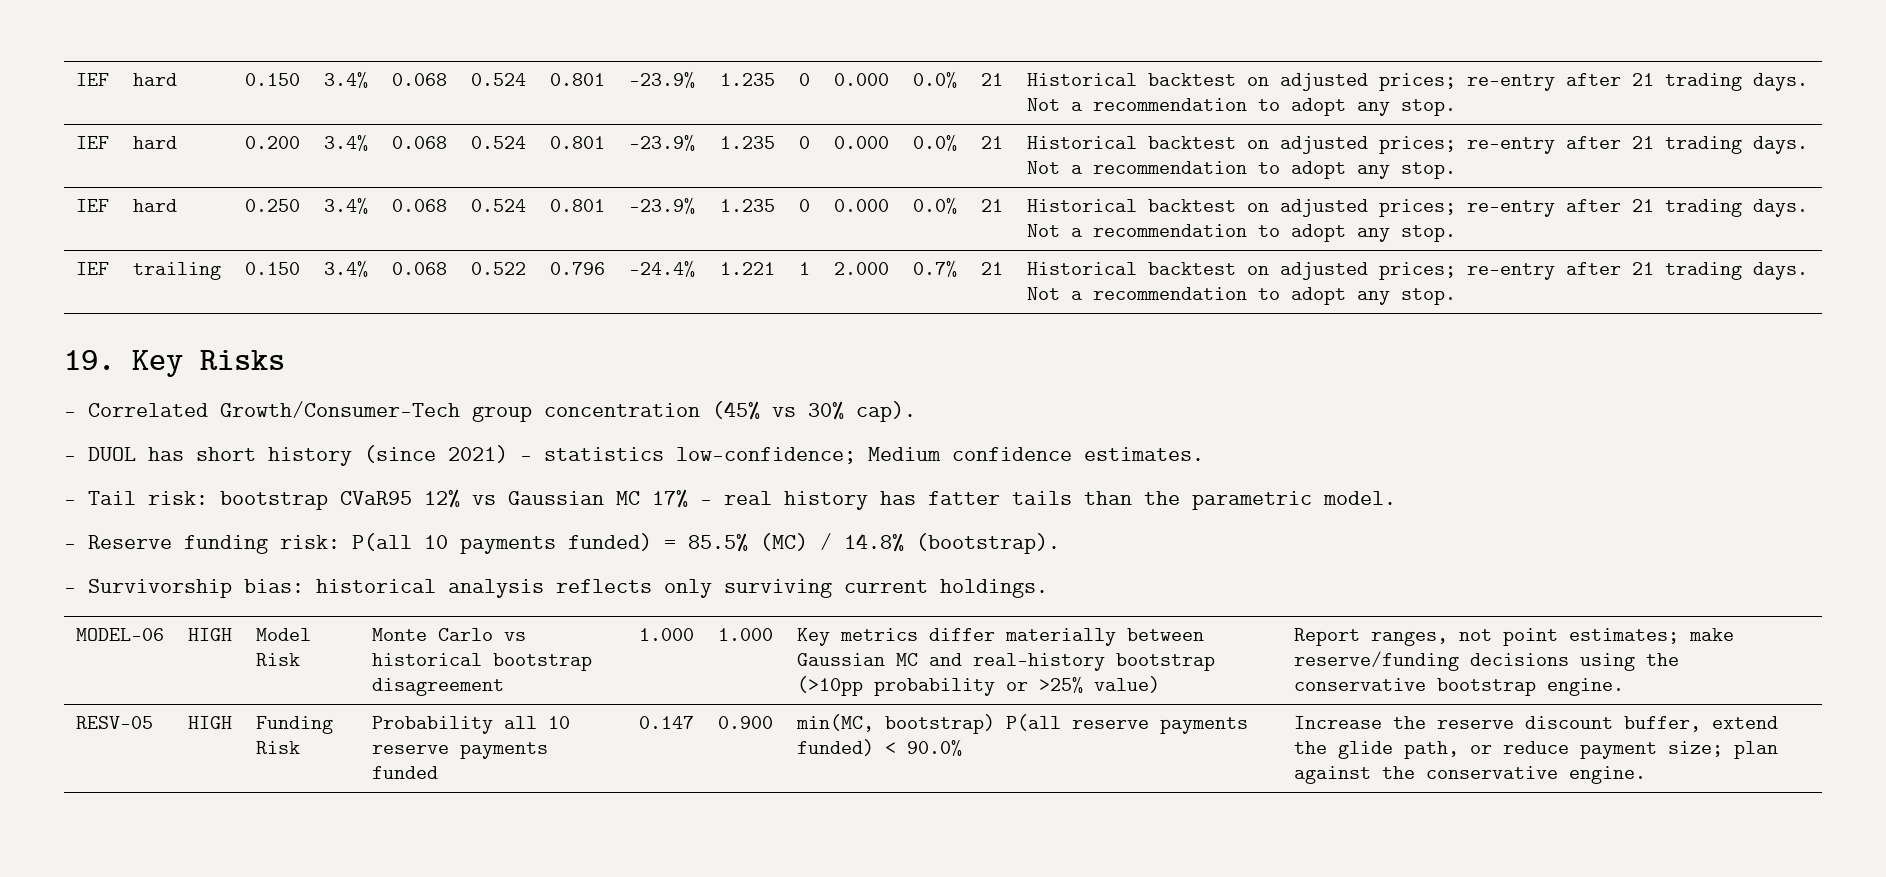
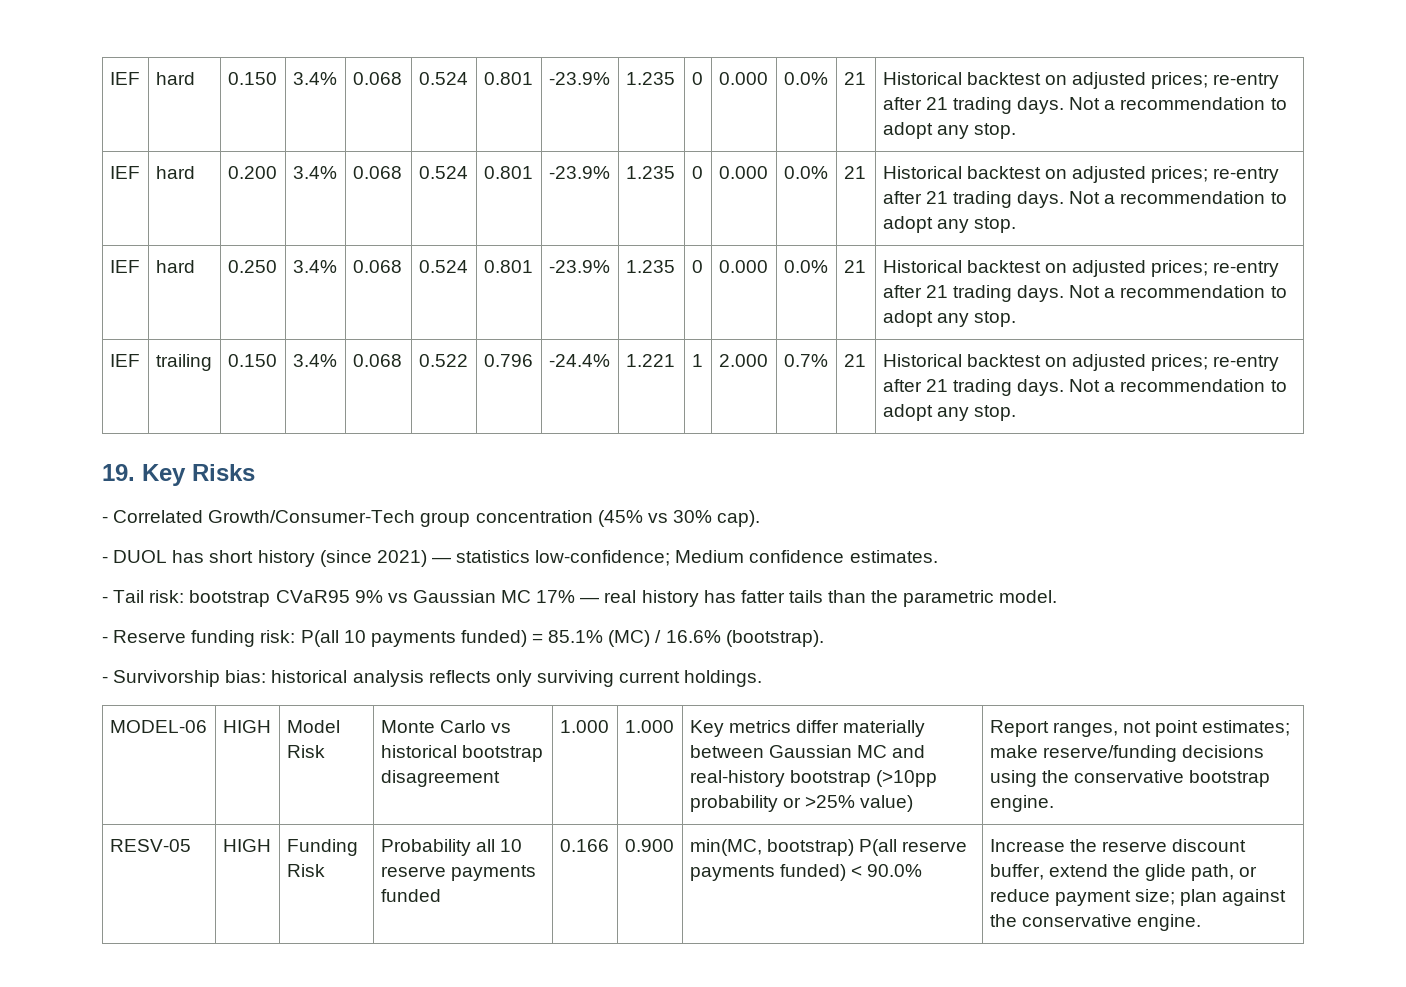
- - Tail risk: bootstrap CVaR95 12% vs Gaussian MC 17% — real history has fatter tails than the parametric model.
+ - Tail risk: bootstrap CVaR95 9% vs Gaussian MC 17% — real history has fatter tails than the parametric model.
- - Reserve funding risk: P(all 10 payments funded) = 85.5% (MC) / 14.8% (bootstrap).
+ - Reserve funding risk: P(all 10 payments funded) = 85.1% (MC) / 16.6% (bootstrap).
- RESV-05 | HIGH | Funding Risk | Probability all 10 reserve payments funded | 0.147 | 0.900 | min(MC, bootstrap) P(all reserve payments funded) < 90.0% | Increase the reserve discount buffer, extend the glide path, or reduce payment size; plan against the conservative engine.
+ RESV-05 | HIGH | Funding Risk | Probability all 10 reserve payments funded | 0.166 | 0.900 | min(MC, bootstrap) P(all reserve payments funded) < 90.0% | Increase the reserve discount buffer, extend the glide path, or reduce payment size; plan against the conservative engine.

